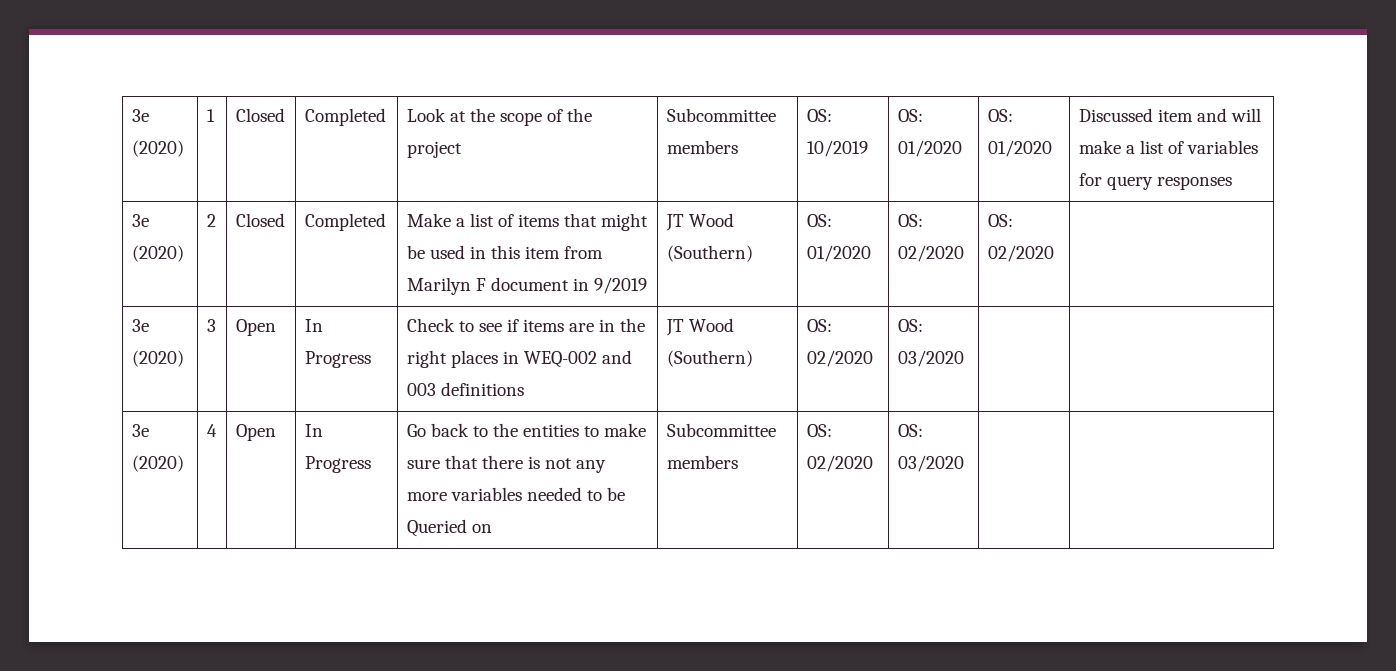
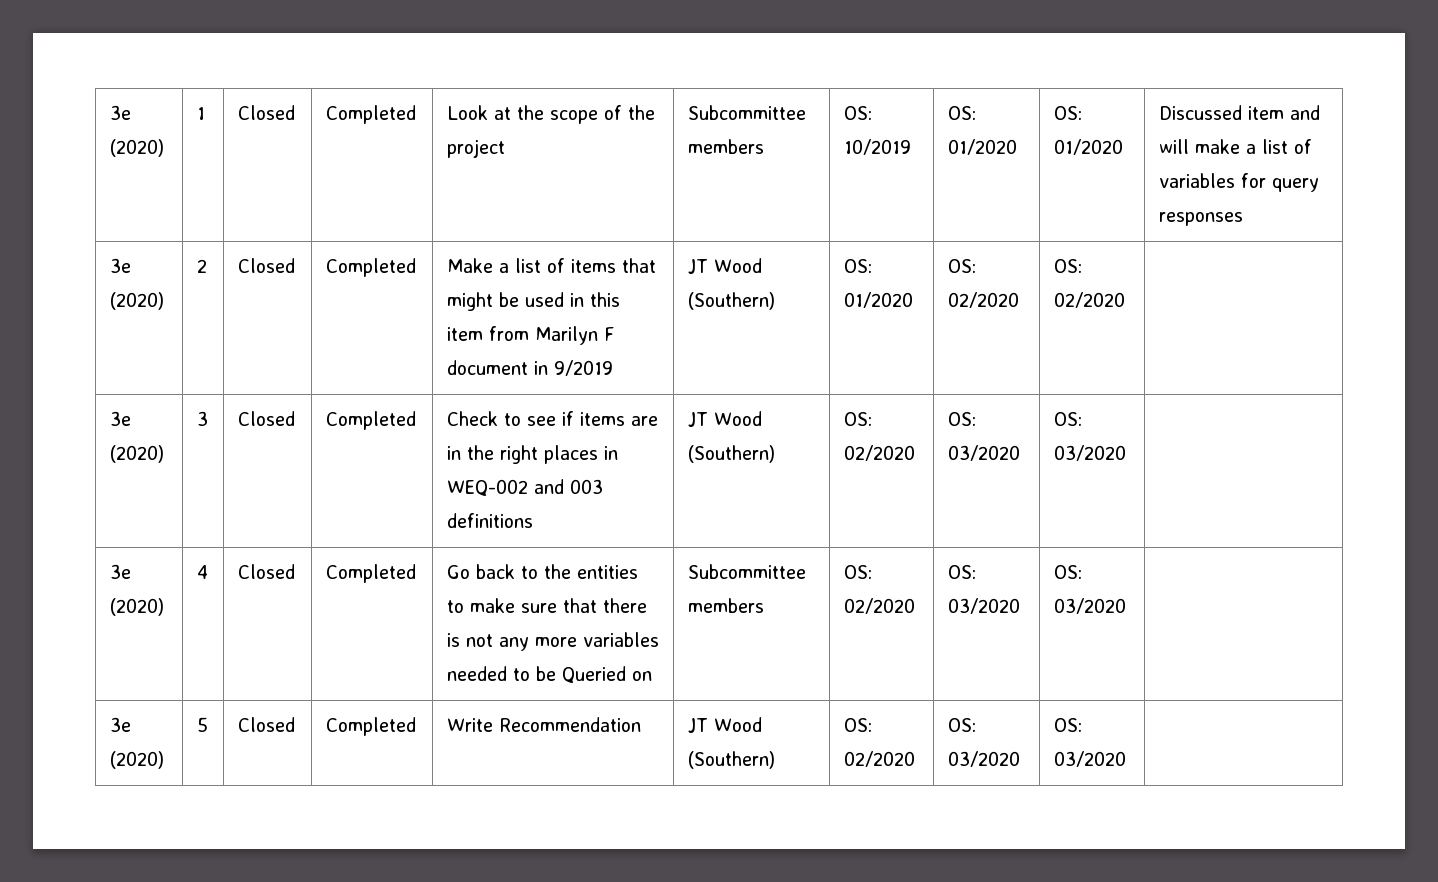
- 3e (2020) | 3 | Open | In Progress | Check to see if items are in the right places in WEQ-002 and 003 definitions | JT Wood (Southern) | OS: 02/2020 | OS: 03/2020 | |
+ 3e (2020) | 3 | Closed | Completed | Check to see if items are in the right places in WEQ-002 and 003 definitions | JT Wood (Southern) | OS: 02/2020 | OS: 03/2020 | OS: 03/2020 |
- 3e (2020) | 4 | Open | In Progress | Go back to the entities to make sure that there is not any more variables needed to be Queried on | Subcommittee members | OS: 02/2020 | OS: 03/2020 | |
+ 3e (2020) | 4 | Closed | Completed | Go back to the entities to make sure that there is not any more variables needed to be Queried on | Subcommittee members | OS: 02/2020 | OS: 03/2020 | OS: 03/2020 |
+ 3e (2020) | 5 | Closed | Completed | Write Recommendation | JT Wood (Southern) | OS: 02/2020 | OS: 03/2020 | OS: 03/2020 |

